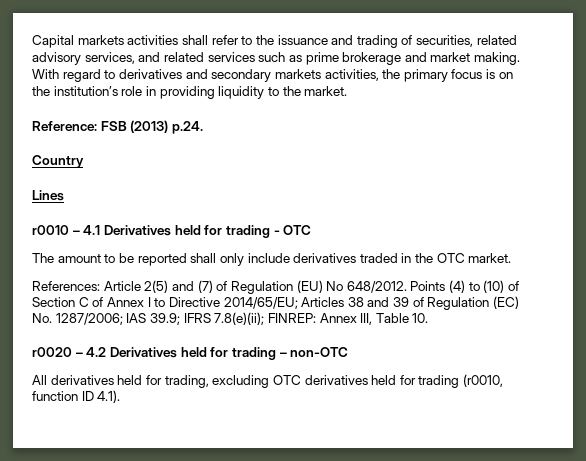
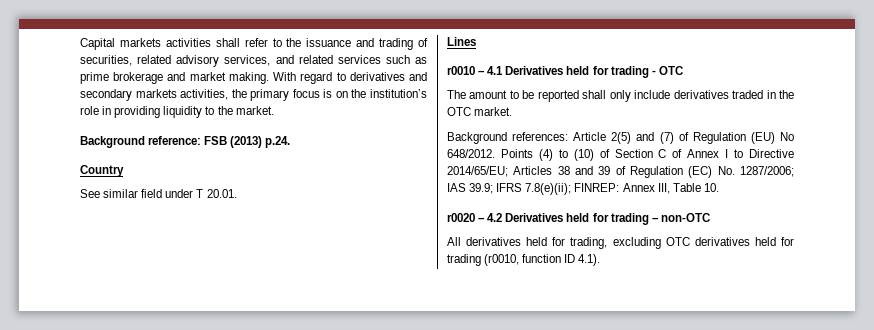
- Reference: FSB (2013) p.24.
+ Background reference: FSB (2013) p.24.
+ See similar field under T 20.01.
- References: Article 2(5) and (7) of Regulation (EU) No 648/2012.
+ Background references: Article 2(5) and (7) of Regulation (EU) No 648/2012.

